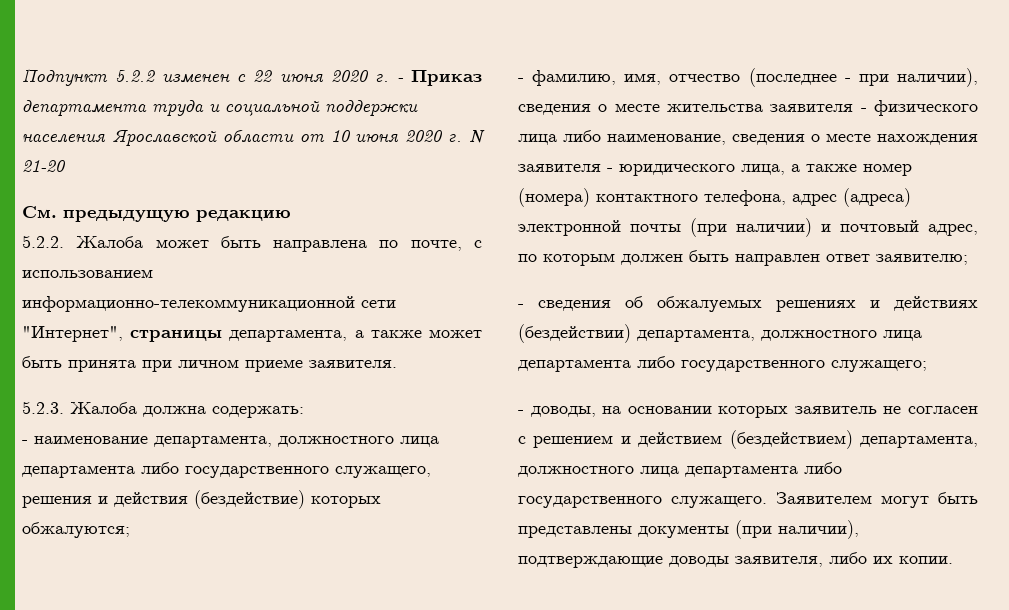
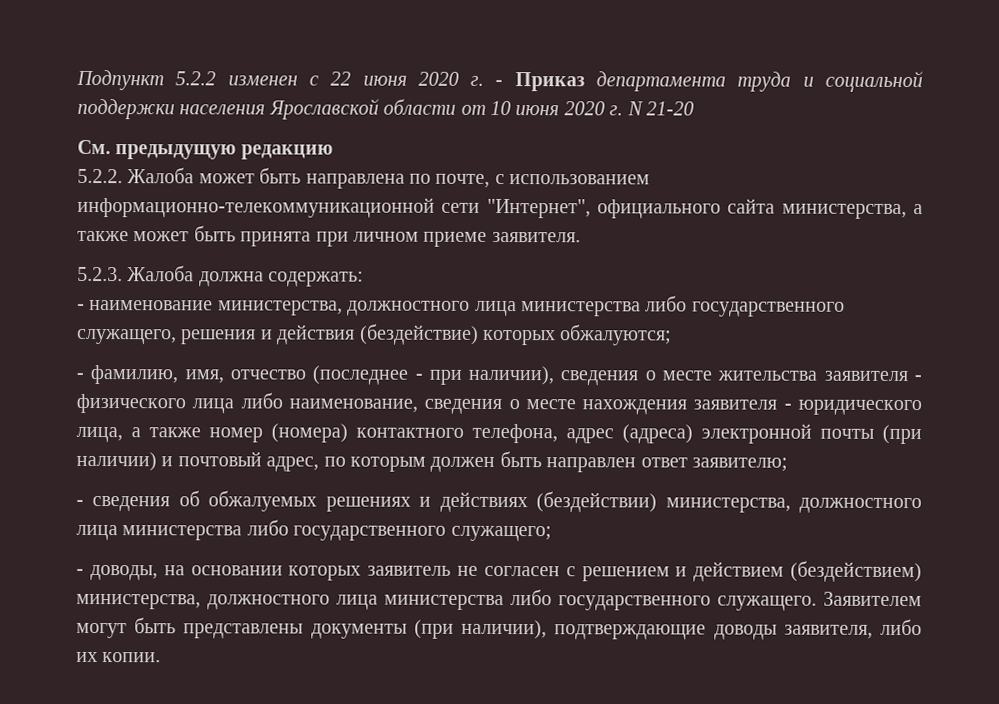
- 5.2.2. Жалоба может быть направлена по почте, с использованием информационно-телекоммуникационной сети "Интернет", страницы департамента, а также может быть принята при личном приеме заявителя.
+ 5.2.2. Жалоба может быть направлена по почте, с использованием информационно-телекоммуникационной сети "Интернет", официального сайта министерства, а также может быть принята при личном приеме заявителя.
- - наименование департамента, должностного лица департамента либо государственного служащего, решения и действия (бездействие) которых обжалуются;
+ - наименование министерства, должностного лица министерства либо государственного служащего, решения и действия (бездействие) которых обжалуются;
- - сведения об обжалуемых решениях и действиях (бездействии) департамента, должностного лица департамента либо государственного служащего;
+ - сведения об обжалуемых решениях и действиях (бездействии) министерства, должностного лица министерства либо государственного служащего;
- - доводы, на основании которых заявитель не согласен с решением и действием (бездействием) департамента, должностного лица департамента либо государственного служащего.
+ - доводы, на основании которых заявитель не согласен с решением и действием (бездействием) министерства, должностного лица министерства либо государственного служащего.

